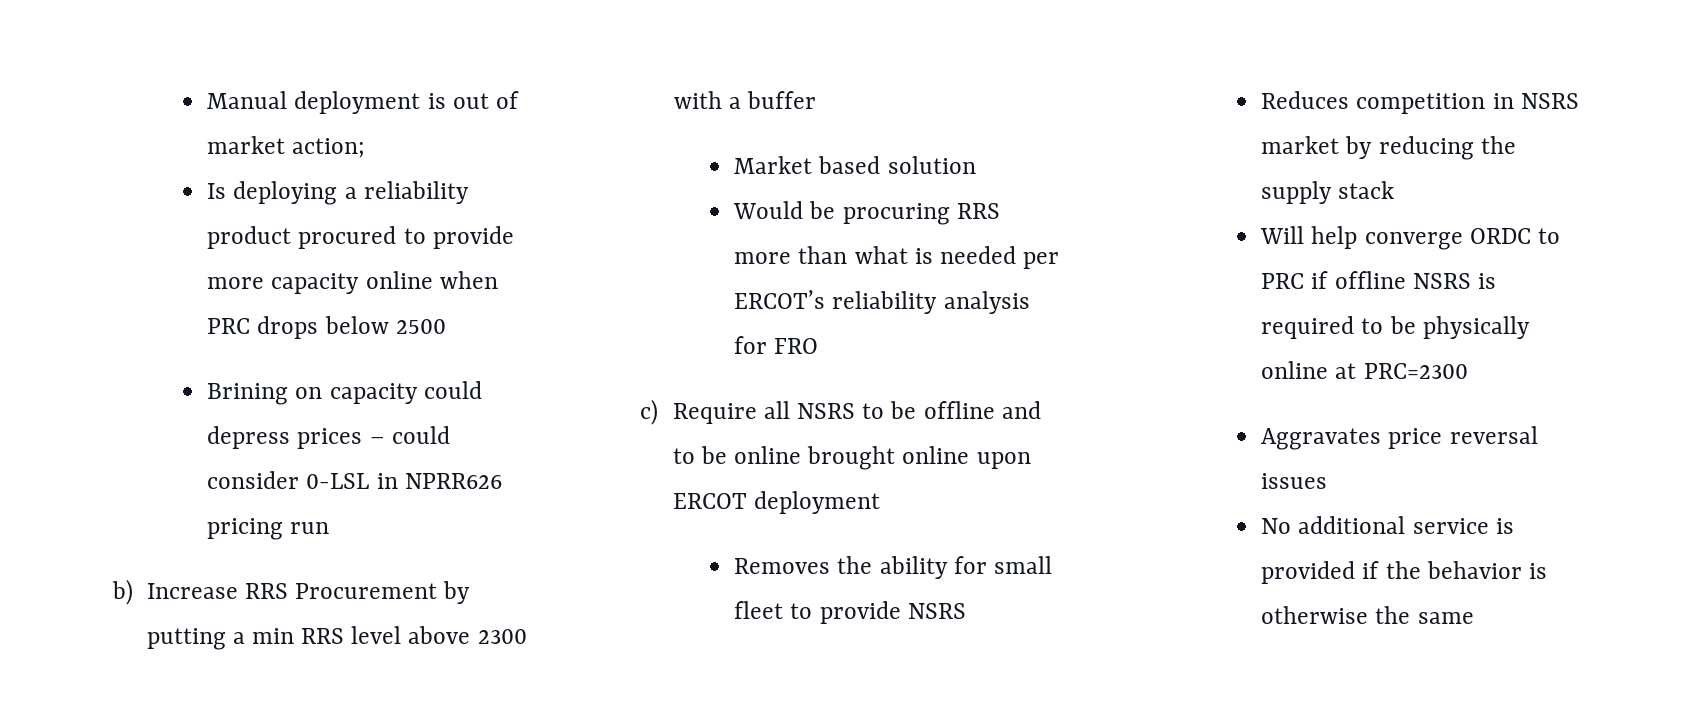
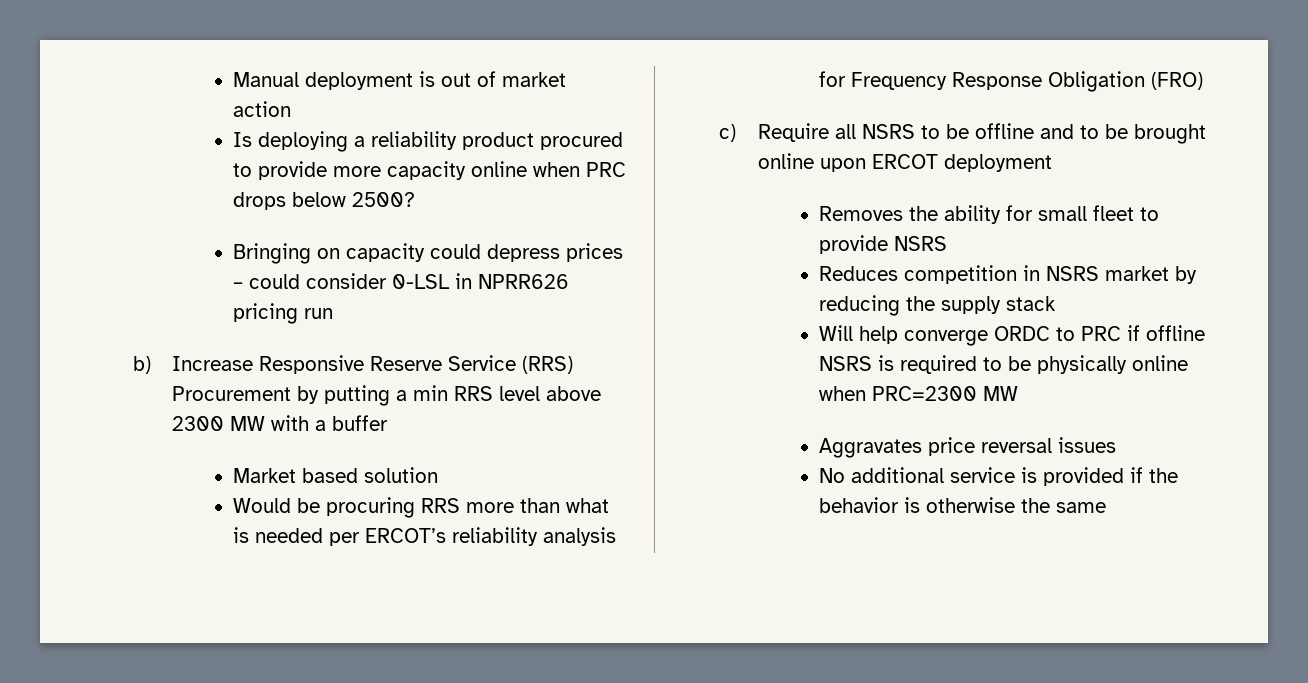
- Manual deployment is out of market action;
+ Manual deployment is out of market action
- Is deploying a reliability product procured to provide more capacity online when PRC drops below 2500
- Brining on capacity could depress prices – could consider 0-LSL in NPRR626 pricing run
+ Is deploying a reliability product procured to provide more capacity online when PRC drops below 2500?
+ Bringing on capacity could depress prices – could consider 0-LSL in NPRR626 pricing run
- b) Increase RRS Procurement by putting a min RRS level above 2300 with a buffer
+ b) Increase Responsive Reserve Service (RRS) Procurement by putting a min RRS level above 2300 MW with a buffer
- Would be procuring RRS more than what is needed per ERCOT’s reliability analysis for FRO
+ Would be procuring RRS more than what is needed per ERCOT’s reliability analysis for Frequency Response Obligation (FRO)
- c) Require all NSRS to be offline and to be online brought online upon ERCOT deployment
+ c) Require all NSRS to be offline and to be brought online upon ERCOT deployment
- Will help converge ORDC to PRC if offline NSRS is required to be physically online at PRC=2300
+ Will help converge ORDC to PRC if offline NSRS is required to be physically online when PRC=2300 MW

